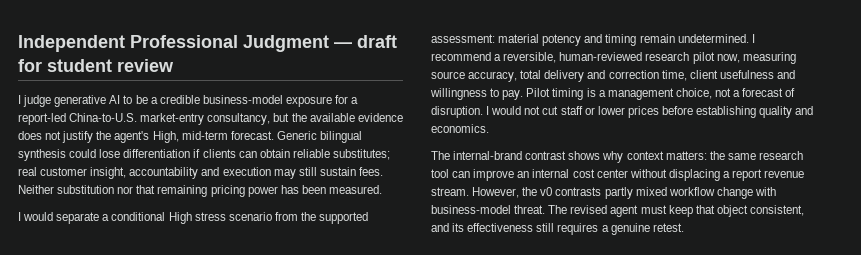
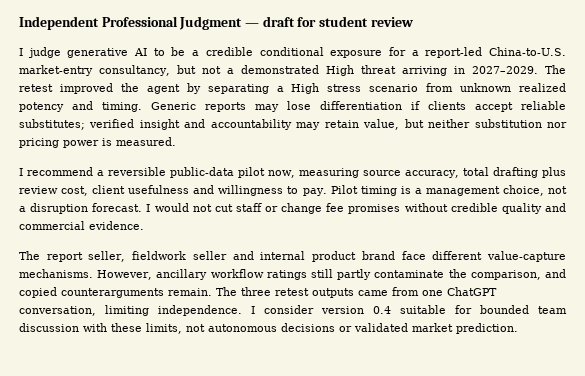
- I judge generative AI to be a credible business-model exposure for a report-led China-to-U.S. market-entry consultancy, but the available evidence does not justify the agent's High, mid-term forecast. Generic bilingual synthesis could lose differentiation if clients can obtain reliable substitutes; real customer insight, accountability and execution may still sustain fees. Neither substitution nor that remaining pricing power has been measured.
- I would separate a conditional High stress scenario from the supported assessment: material potency and timing remain undetermined. I recommend a reversible, human-reviewed research pilot now, measuring source accuracy, total delivery and correction time, client usefulness and willingness to pay.
+ I judge generative AI to be a credible conditional exposure for a report-led China-to-U.S. market-entry consultancy, but not a demonstrated High threat arriving in 2027–2029. The retest improved the agent by separating a High stress scenario from unknown realized potency and timing. Generic reports may lose differentiation if clients accept reliable substitutes; verified insight and accountability may retain value, but neither substitution nor pricing power is measured.
+ I recommend a reversible public-data pilot now, measuring source accuracy, total drafting plus review cost, client usefulness and willingness to pay.
- Pilot timing is a management choice, not a forecast of disruption.
+ Pilot timing is a management choice, not a disruption forecast.
- I would not cut staff or lower prices before establishing quality and economics.
- The internal-brand contrast shows why context matters: the same research tool can improve an internal cost center without displacing a report revenue stream. However, the v0 contrasts partly mixed workflow change with business-model threat. The revised agent must keep that object consistent, and its effectiveness still requires a genuine retest.
+ I would not cut staff or change fee promises without credible quality and commercial evidence.
+ The report seller, fieldwork seller and internal product brand face different value-capture mechanisms. However, ancillary workflow ratings still partly contaminate the comparison, and copied counterarguments remain. The three retest outputs came from one ChatGPT conversation, limiting independence. I consider version 0.4 suitable for bounded team discussion with these limits, not autonomous decisions or validated market prediction.

